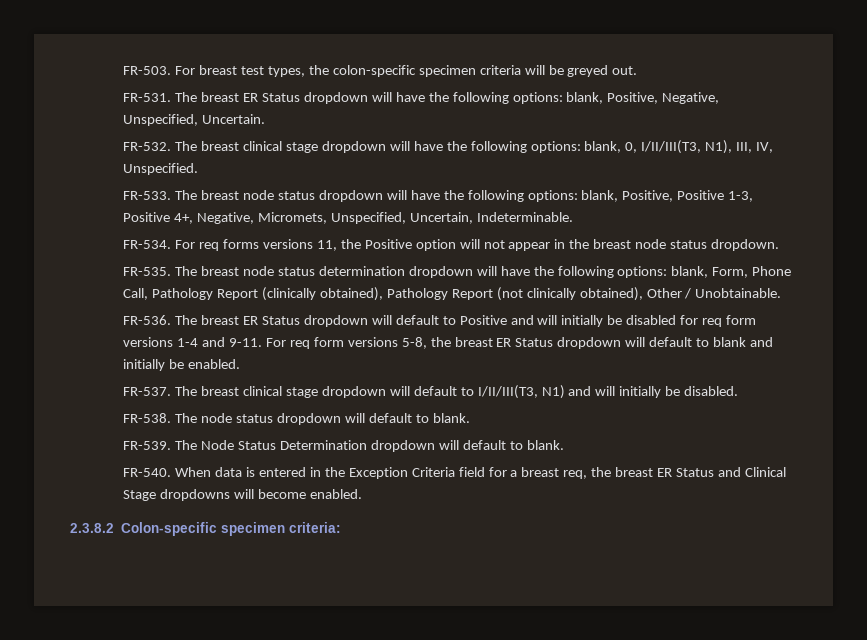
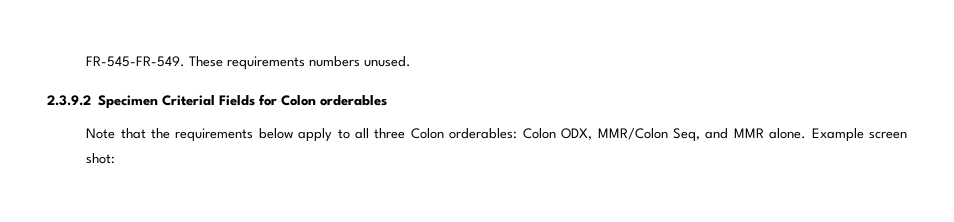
- FR-503. For breast test types, the colon-specific specimen criteria will be greyed out.
- FR-531. The breast ER Status dropdown will have the following options: blank, Positive, Negative, Unspecified, Uncertain.
- FR-532. The breast clinical stage dropdown will have the following options: blank, 0, I/II/III(T3, N1), III, IV, Unspecified.
- FR-533. The breast node status dropdown will have the following options: blank, Positive, Positive 1-3, Positive 4+, Negative, Micromets, Unspecified, Uncertain, Indeterminable.
- FR-534. For req forms versions 11, the Positive option will not appear in the breast node status dropdown.
- FR-535. The breast node status determination dropdown will have the following options: blank, Form, Phone Call, Pathology Report (clinically obtained), Pathology Report (not clinically obtained), Other / Unobtainable.
- FR-536. The breast ER Status dropdown will default to Positive and will initially be disabled for req form versions 1-4 and 9-11. For req form versions 5-8, the breast ER Status dropdown will default to blank and initially be enabled.
- FR-537. The breast clinical stage dropdown will default to I/II/III(T3, N1) and will initially be disabled.
- FR-538. The node status dropdown will default to blank.
- FR-539. The Node Status Determination dropdown will default to blank.
- FR-540. When data is entered in the Exception Criteria field for a breast req, the breast ER Status and Clinical Stage dropdowns will become enabled.
- 2.3.8.2 Colon-specific specimen criteria:
+ FR-545-FR-549. These requirements numbers unused.
+ 2.3.9.2 Specimen Criterial Fields for Colon orderables
+ Note that the requirements below apply to all three Colon orderables: Colon ODX, MMR/Colon Seq, and MMR alone. Example screen shot:

